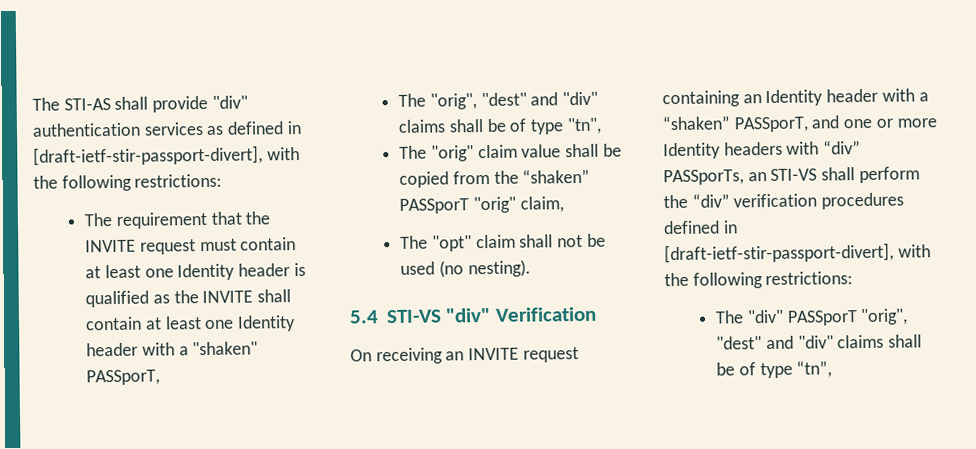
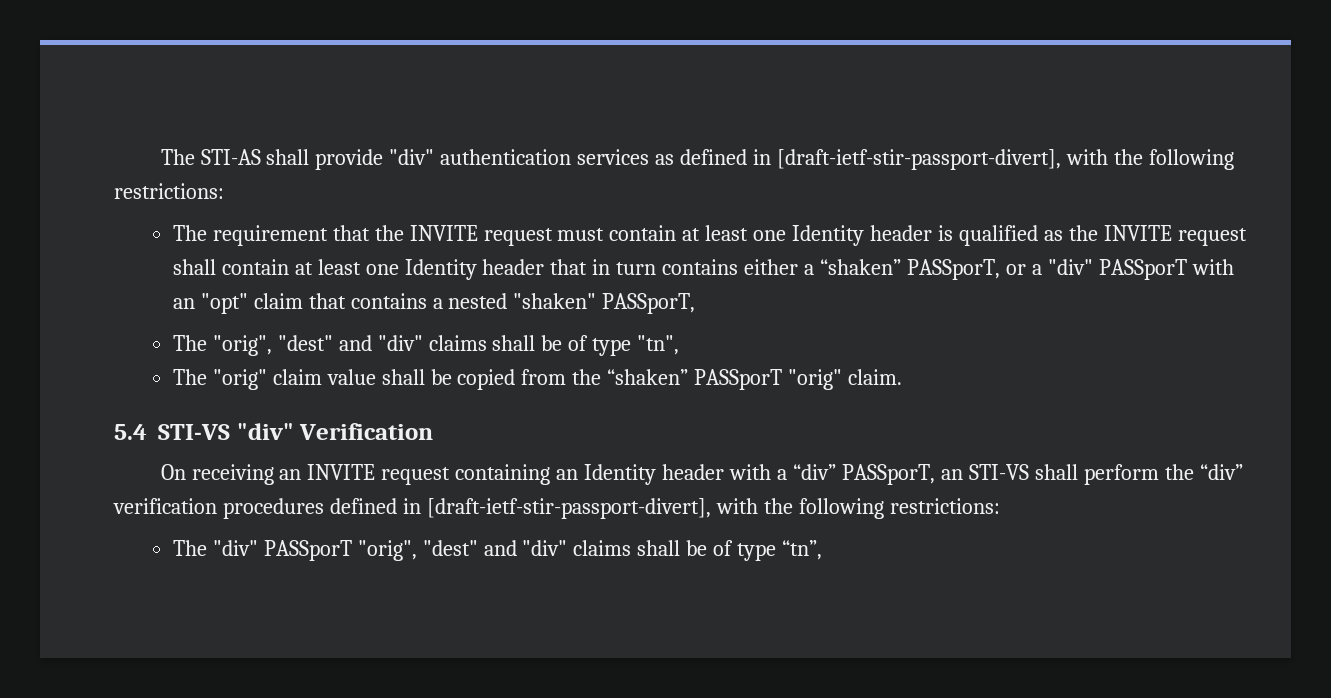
- The requirement that the INVITE request must contain at least one Identity header is qualified as the INVITE shall contain at least one Identity header with a "shaken" PASSporT,
+ The requirement that the INVITE request must contain at least one Identity header is qualified as the INVITE request shall contain at least one Identity header that in turn contains either a “shaken” PASSporT, or a "div" PASSporT with an "opt" claim that contains a nested "shaken" PASSporT,
- The "orig" claim value shall be copied from the “shaken” PASSporT "orig" claim,
- The "opt" claim shall not be used (no nesting).
+ The "orig" claim value shall be copied from the “shaken” PASSporT "orig" claim.
- On receiving an INVITE request containing an Identity header with a “shaken” PASSporT, and one or more Identity headers with “div” PASSporTs, an STI-VS shall perform the “div” verification procedures defined in [draft-ietf-stir-passport-divert], with the following restrictions:
+ On receiving an INVITE request containing an Identity header with a “div” PASSporT, an STI-VS shall perform the “div” verification procedures defined in [draft-ietf-stir-passport-divert], with the following restrictions:

